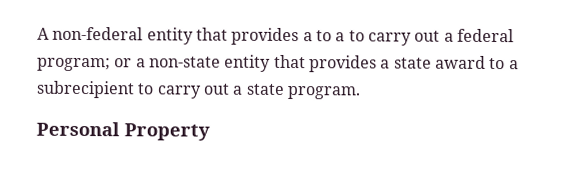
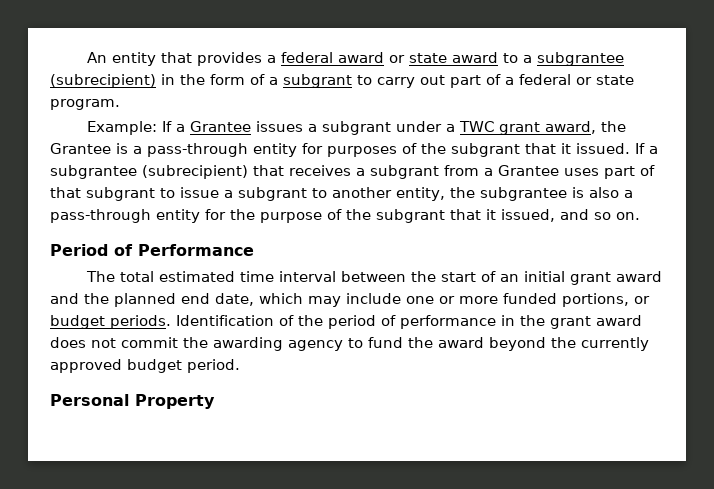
- A non-federal entity that provides a to a to carry out a federal program; or a non-state entity that provides a state award to a subrecipient to carry out a state program.
+ An entity that provides a federal award or state award to a subgrantee (subrecipient) in the form of a subgrant to carry out part of a federal or state program.
+ Example: If a Grantee issues a subgrant under a TWC grant award, the Grantee is a pass-through entity for purposes of the subgrant that it issued. If a subgrantee (subrecipient) that receives a subgrant from a Grantee uses part of that subgrant to issue a subgrant to another entity, the subgrantee is also a pass-through entity for the purpose of the subgrant that it issued, and so on.
+ Period of Performance
+ The total estimated time interval between the start of an initial grant award and the planned end date, which may include one or more funded portions, or budget periods. Identification of the period of performance in the grant award does not commit the awarding agency to fund the award beyond the currently approved budget period.

